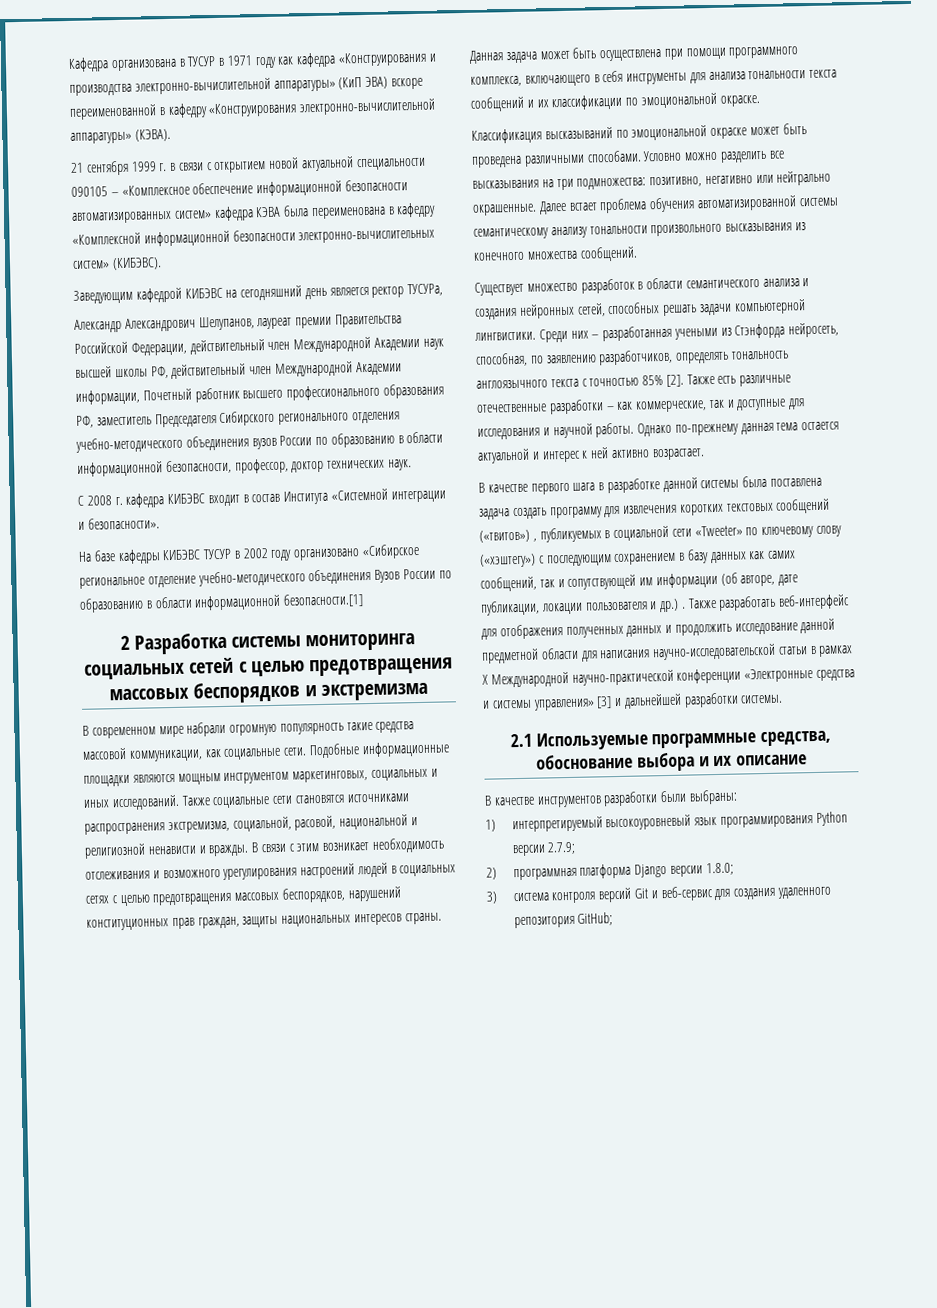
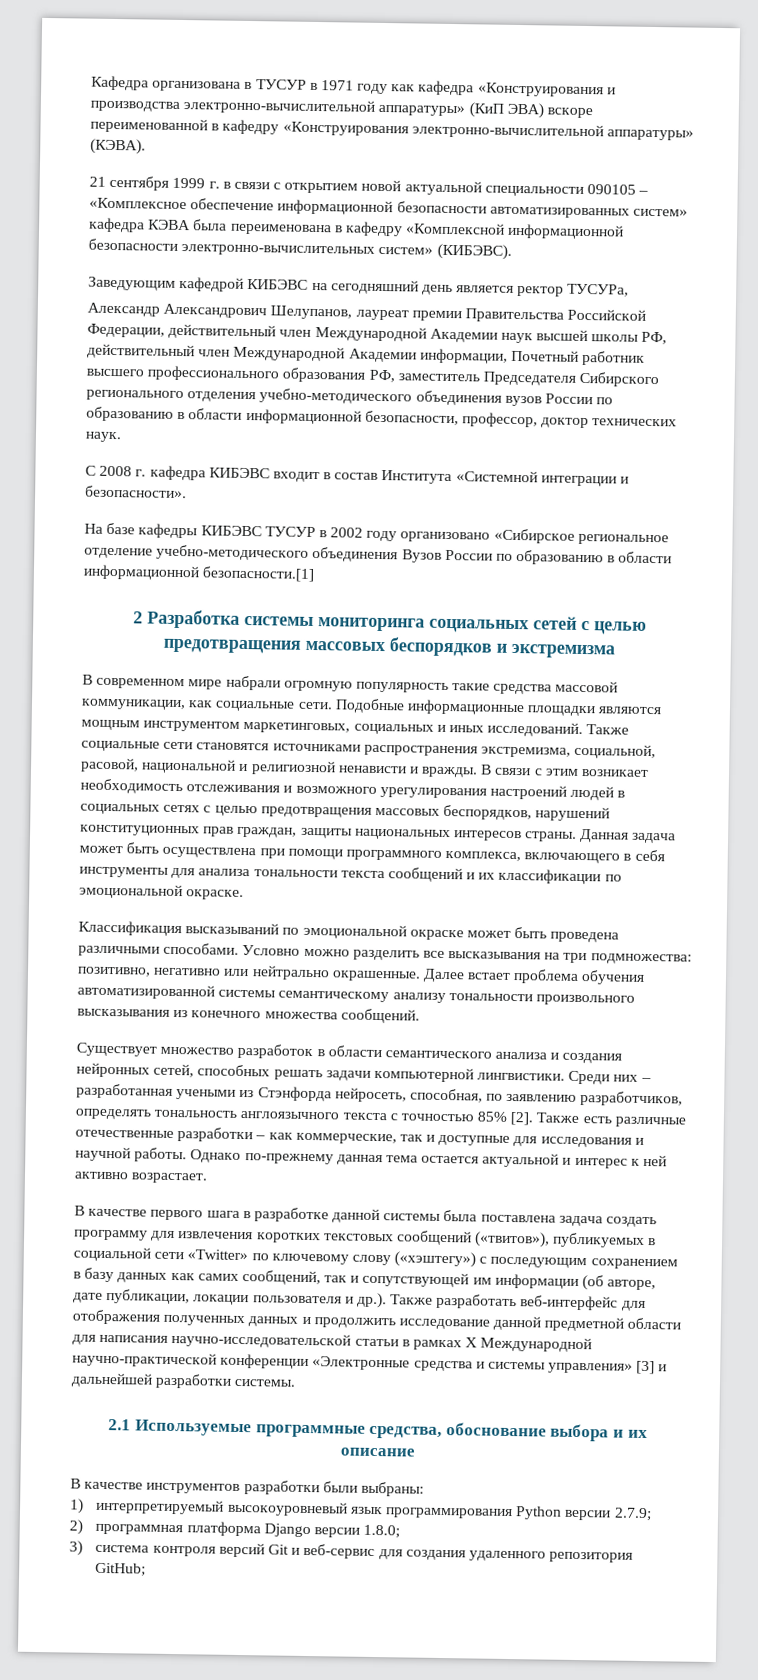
- В качестве первого шага в разработке данной системы была поставлена задача создать программу для извлечения коротких текстовых сообщений («твитов») , публикуемых в социальной сети «Tweeter» по ключевому слову («хэштегу») с последующим сохранением в базу данных как самих сообщений, так и сопутствующей им информации (об авторе, дате публикации, локации пользователя и др.) . Также разработать веб-интерфейс для отображения полученных данных и продолжить исследование данной предметной области для написания научно-исследовательской статьи в рамках Х Международной научно-практической конференции «Электронные средства и системы управления» [3] и дальнейшей разработки системы.
+ В качестве первого шага в разработке данной системы была поставлена задача создать программу для извлечения коротких текстовых сообщений («твитов»), публикуемых в социальной сети «Twitter» по ключевому слову («хэштегу») с последующим сохранением в базу данных как самих сообщений, так и сопутствующей им информации (об авторе, дате публикации, локации пользователя и др.). Также разработать веб-интерфейс для отображения полученных данных и продолжить исследование данной предметной области для написания научно-исследовательской статьи в рамках Х Международной научно-практической конференции «Электронные средства и системы управления» [3] и дальнейшей разработки системы.

